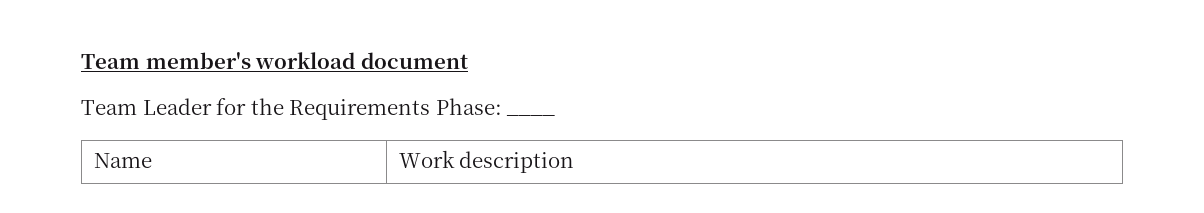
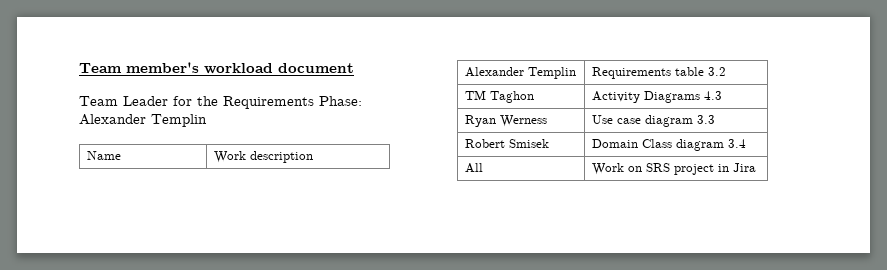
- Team Leader for the Requirements Phase: ____
+ Team Leader for the Requirements Phase: Alexander Templin
+ Alexander Templin | Requirements table 3.2
+ TM Taghon | Activity Diagrams 4.3
+ Ryan Werness | Use case diagram 3.3
+ Robert Smisek | Domain Class diagram 3.4
+ All | Work on SRS project in Jira

